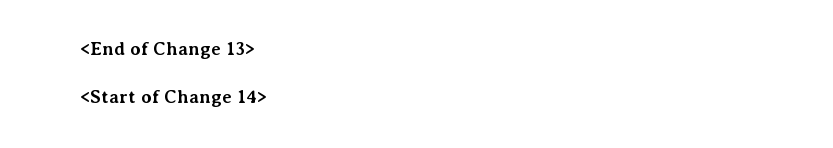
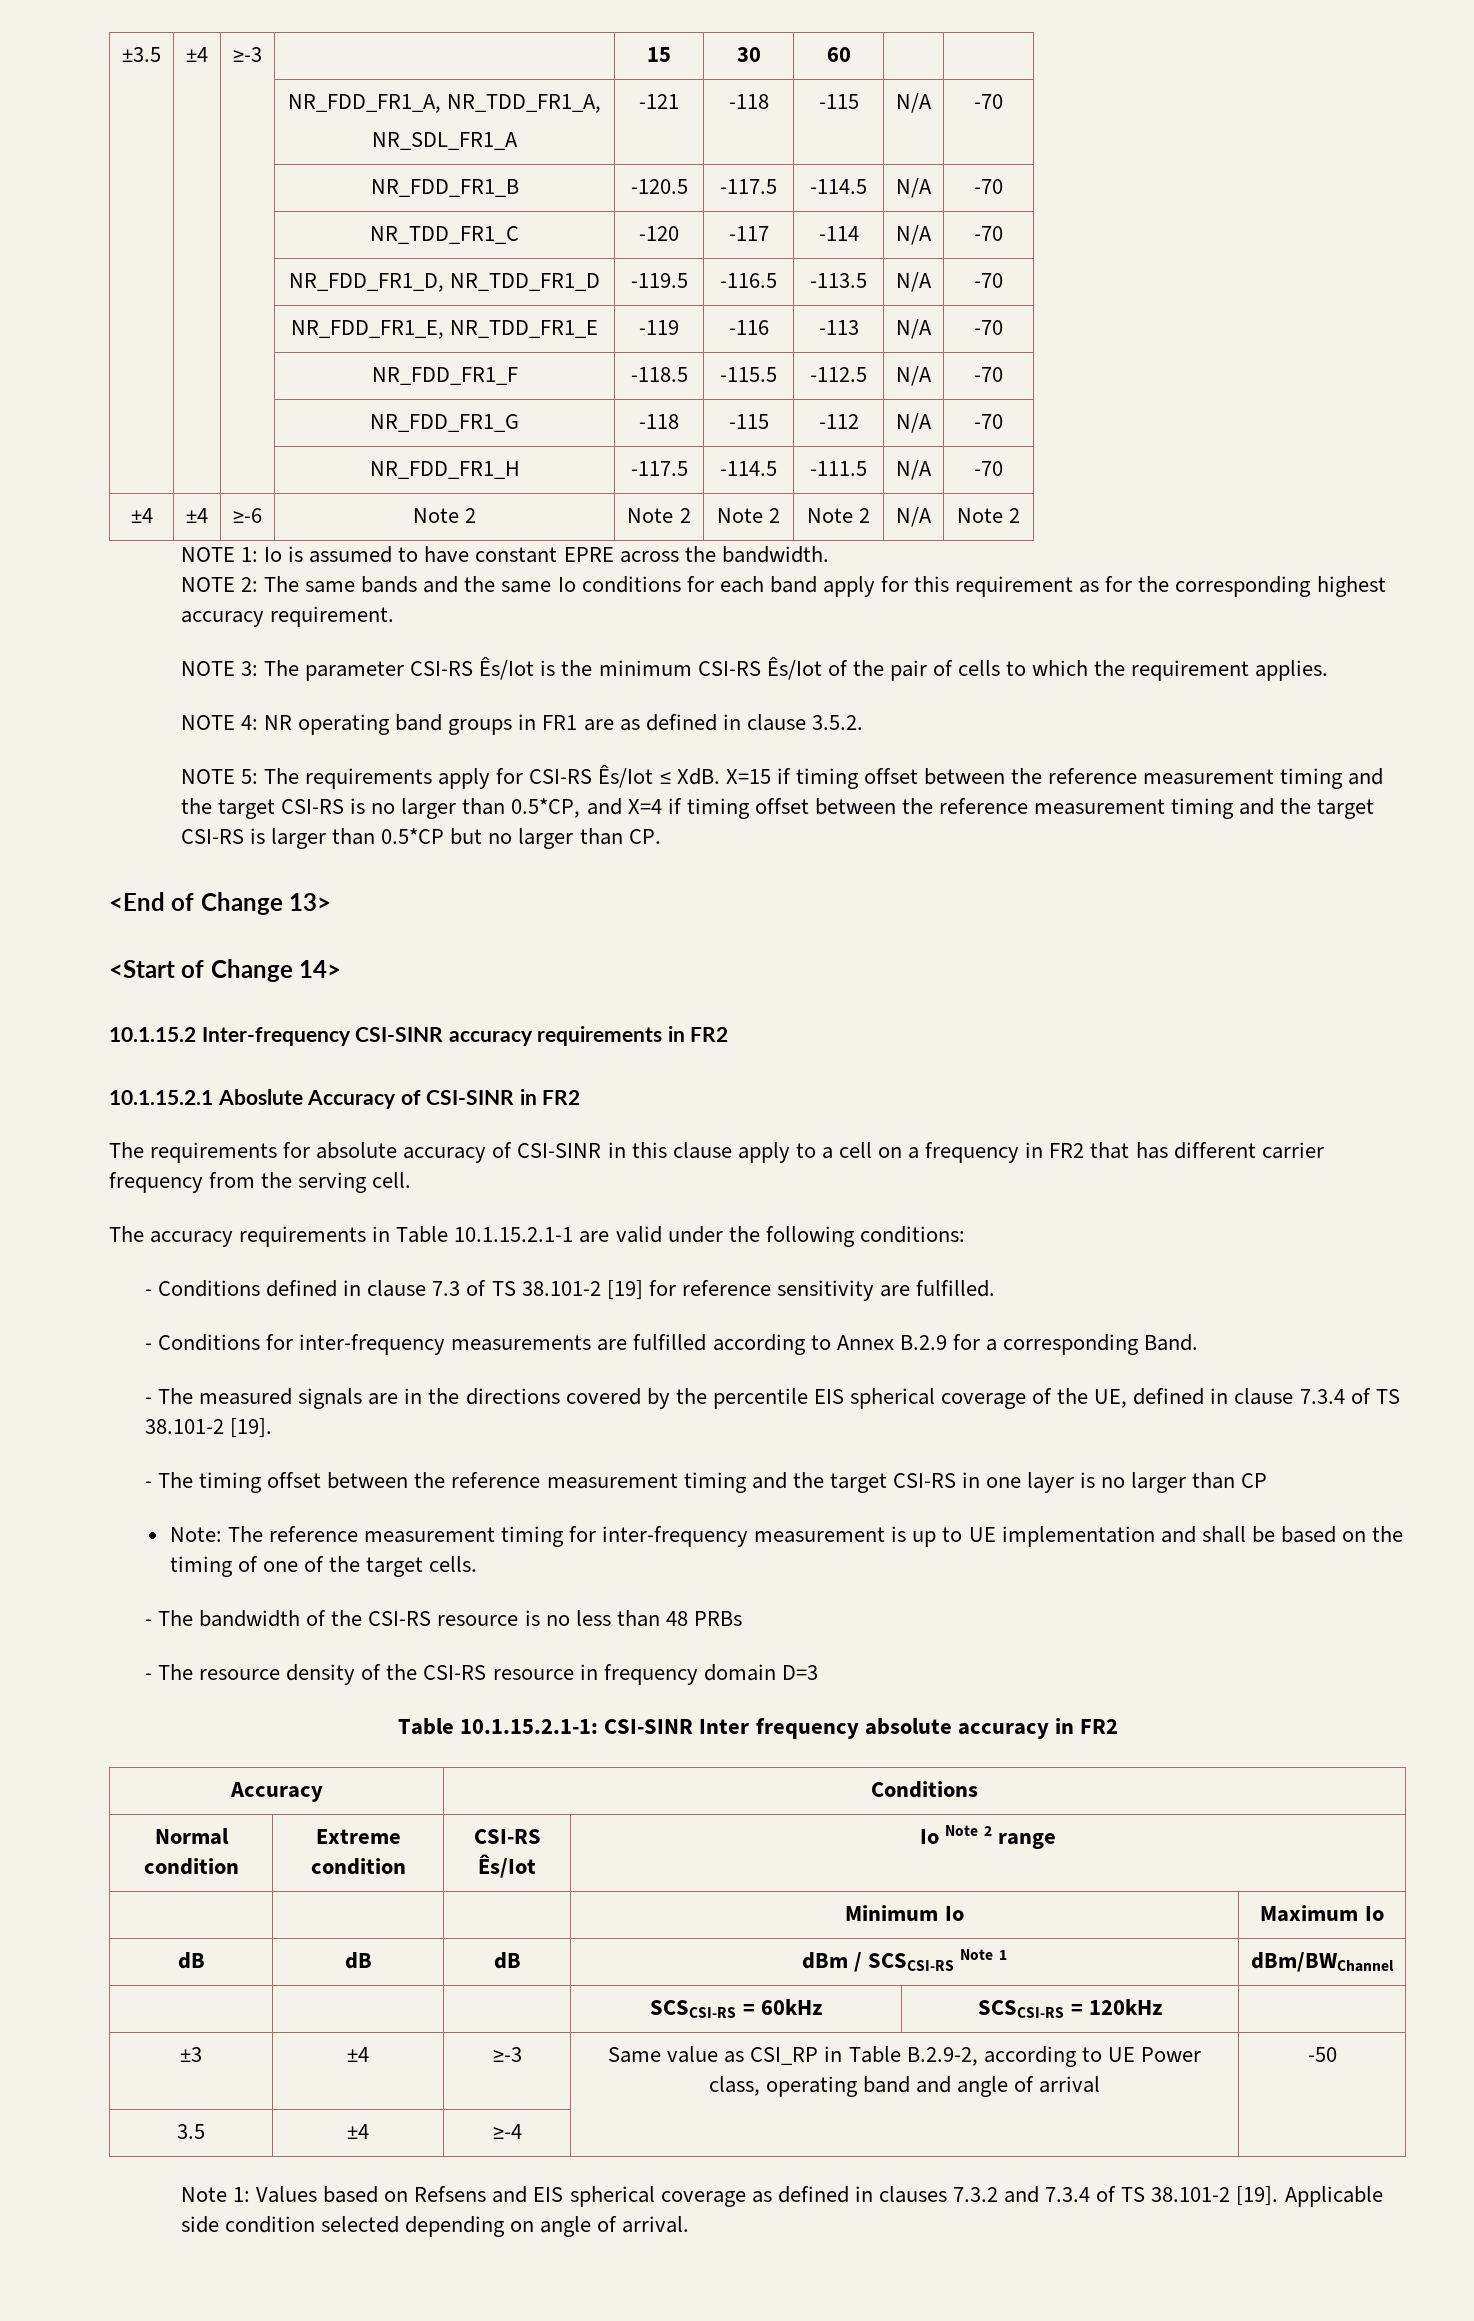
+ ±3.5 | ±4 | ≥-3 | | 15 | 30 | 60 | |
+ | | | NR_FDD_FR1_A, NR_TDD_FR1_A,
+ NR_SDL_FR1_A | -121 | -118 | -115 | N/A | -70
+ | | | NR_FDD_FR1_B | -120.5 | -117.5 | -114.5 | N/A | -70
+ | | | NR_TDD_FR1_C | -120 | -117 | -114 | N/A | -70
+ | | | NR_FDD_FR1_D, NR_TDD_FR1_D | -119.5 | -116.5 | -113.5 | N/A | -70
+ | | | NR_FDD_FR1_E, NR_TDD_FR1_E | -119 | -116 | -113 | N/A | -70
+ | | | NR_FDD_FR1_F | -118.5 | -115.5 | -112.5 | N/A | -70
+ | | | NR_FDD_FR1_G | -118 | -115 | -112 | N/A | -70
+ | | | NR_FDD_FR1_H | -117.5 | -114.5 | -111.5 | N/A | -70
+ ±4 | ±4 | ≥-6 | Note 2 | Note 2 | Note 2 | Note 2 | N/A | Note 2
+ NOTE 1: Io is assumed to have constant EPRE across the bandwidth.
+ NOTE 2: The same bands and the same Io conditions for each band apply for this requirement as for the corresponding highest accuracy requirement.
+ NOTE 3: The parameter CSI-RS Ês/Iot is the minimum CSI-RS Ês/Iot of the pair of cells to which the requirement applies.
+ NOTE 4: NR operating band groups in FR1 are as defined in clause 3.5.2.
+ NOTE 5: The requirements apply for CSI-RS Ês/Iot ≤ XdB. X=15 if timing offset between the reference measurement timing and the target CSI-RS is no larger than 0.5*CP, and X=4 if timing offset between the reference measurement timing and the target CSI-RS is larger than 0.5*CP but no larger than CP.
+ 10.1.15.2 Inter-frequency CSI-SINR accuracy requirements in FR2
+ 10.1.15.2.1 Aboslute Accuracy of CSI-SINR in FR2
+ The requirements for absolute accuracy of CSI-SINR in this clause apply to a cell on a frequency in FR2 that has different carrier frequency from the serving cell.
+ The accuracy requirements in Table 10.1.15.2.1-1 are valid under the following conditions:
+ - Conditions defined in clause 7.3 of TS 38.101-2 [19] for reference sensitivity are fulfilled.
+ - Conditions for inter-frequency measurements are fulfilled according to Annex B.2.9 for a corresponding Band.
+ - The measured signals are in the directions covered by the percentile EIS spherical coverage of the UE, defined in clause 7.3.4 of TS 38.101-2 [19].
+ - The timing offset between the reference measurement timing and the target CSI-RS in one layer is no larger than CP
+ Note: The reference measurement timing for inter-frequency measurement is up to UE implementation and shall be based on the timing of one of the target cells.
+ - The bandwidth of the CSI-RS resource is no less than 48 PRBs
+ - The resource density of the CSI-RS resource in frequency domain D=3
+ Table 10.1.15.2.1-1: CSI-SINR Inter frequency absolute accuracy in FR2
+ Accuracy | Conditions
+ Normal condition | Extreme condition | CSI-RS Ês/Iot | Io Note 2 range
+ | | | Minimum Io | Maximum Io
+ dB | dB | dB | dBm / SCSCSI-RS Note 1 | dBm/BWChannel
+ | | | SCSCSI-RS = 60kHz | SCSCSI-RS = 120kHz |
+ ±3 | ±4 | ≥-3 | Same value as CSI_RP in Table B.2.9-2, according to UE Power class, operating band and angle of arrival | -50
+ 3.5 | ±4 | ≥-4 | |
+ Note 1: Values based on Refsens and EIS spherical coverage as defined in clauses 7.3.2 and 7.3.4 of TS 38.101-2 [19]. Applicable side condition selected depending on angle of arrival.

